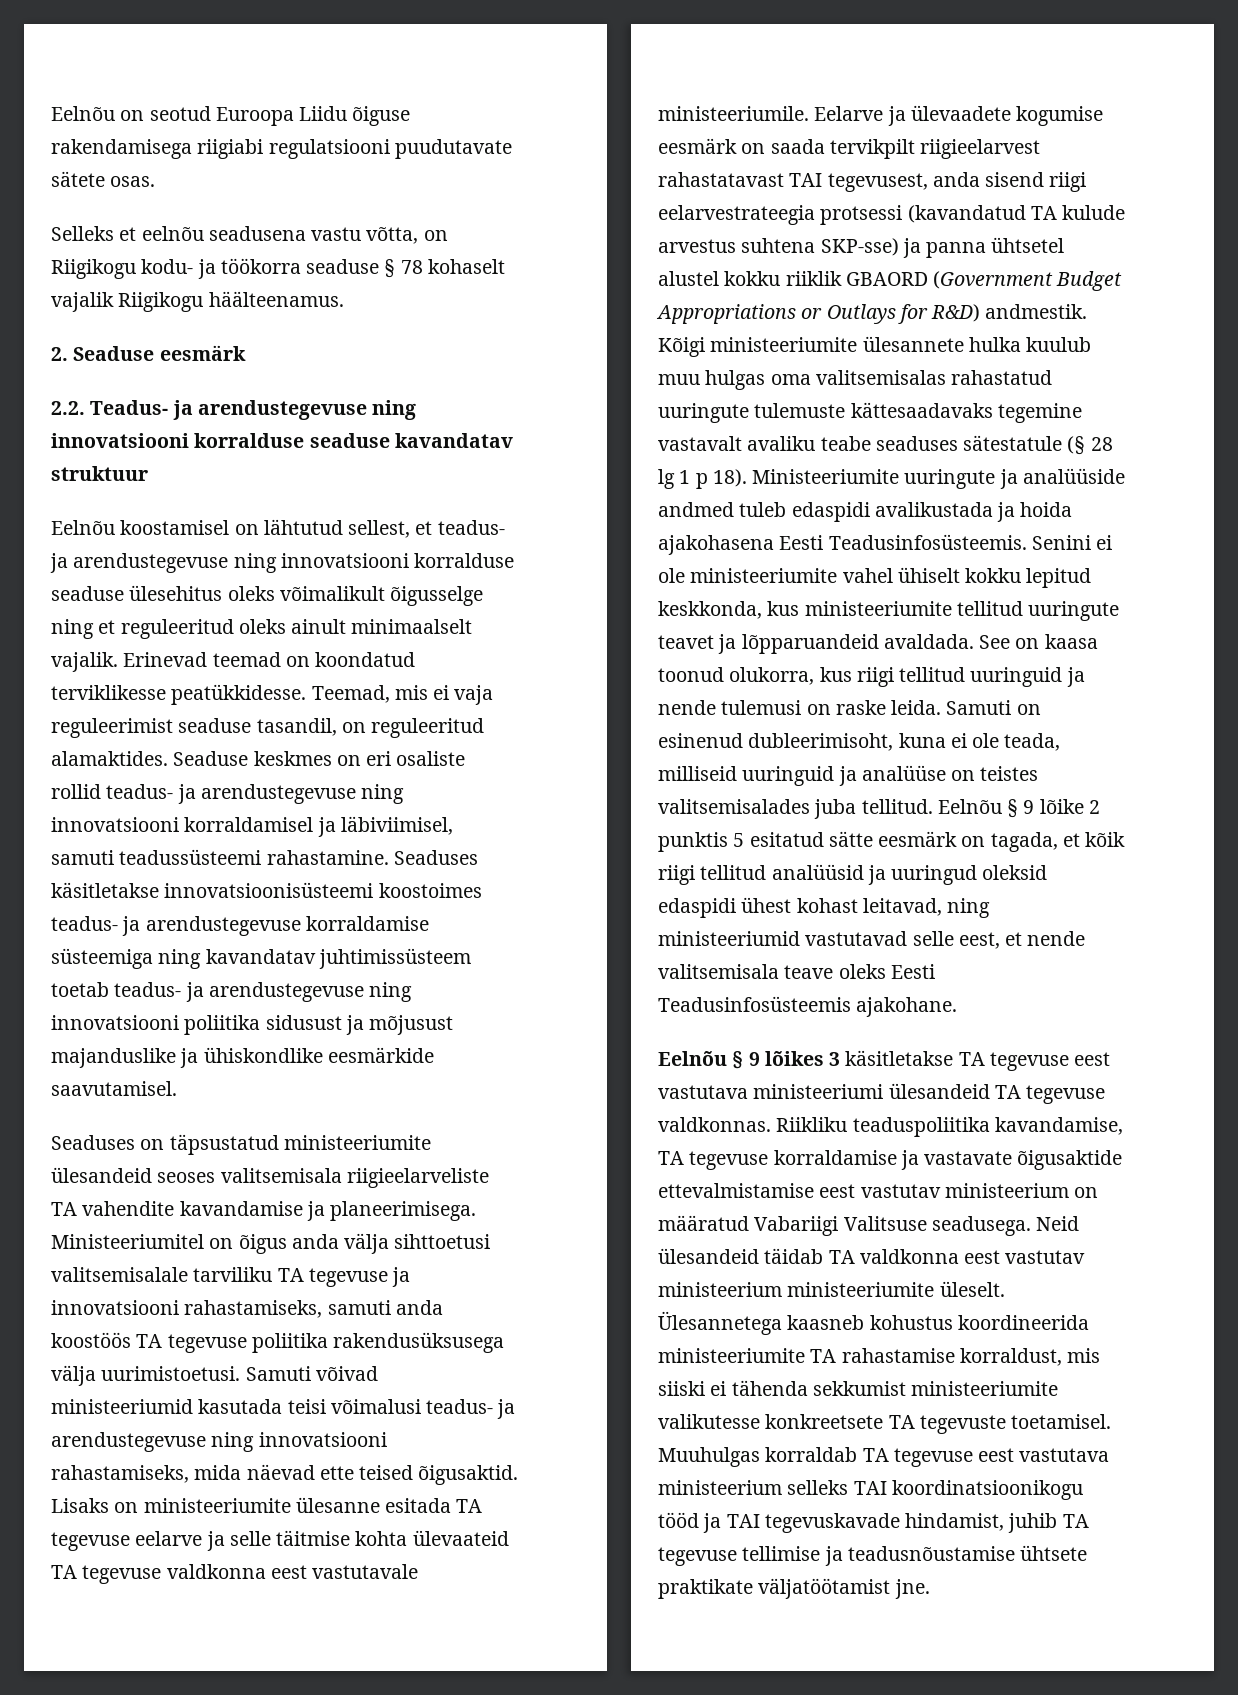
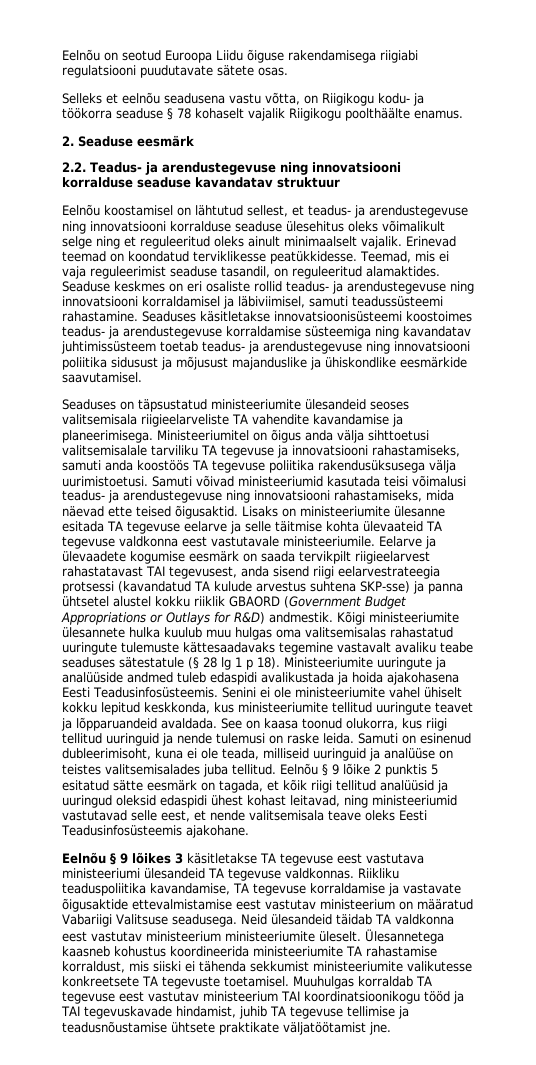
- Selleks et eelnõu seadusena vastu võtta, on Riigikogu kodu- ja töökorra seaduse § 78 kohaselt vajalik Riigikogu häälteenamus.
+ Selleks et eelnõu seadusena vastu võtta, on Riigikogu kodu- ja töökorra seaduse § 78 kohaselt vajalik Riigikogu poolthäälte enamus.
- Eelnõu koostamisel on lähtutud sellest, et teadus- ja arendustegevuse ning innovatsiooni korralduse seaduse ülesehitus oleks võimalikult õigusselge ning et reguleeritud oleks ainult minimaalselt vajalik.
+ Eelnõu koostamisel on lähtutud sellest, et teadus- ja arendustegevuse ning innovatsiooni korralduse seaduse ülesehitus oleks võimalikult selge ning et reguleeritud oleks ainult minimaalselt vajalik.
- Muuhulgas korraldab TA tegevuse eest vastutava ministeerium selleks TAI koordinatsioonikogu tööd ja TAI tegevuskavade hindamist, juhib TA tegevuse tellimise ja teadusnõustamise ühtsete praktikate väljatöötamist jne.
+ Muuhulgas korraldab TA tegevuse eest vastutav ministeerium TAI koordinatsioonikogu tööd ja TAI tegevuskavade hindamist, juhib TA tegevuse tellimise ja teadusnõustamise ühtsete praktikate väljatöötamist jne.

